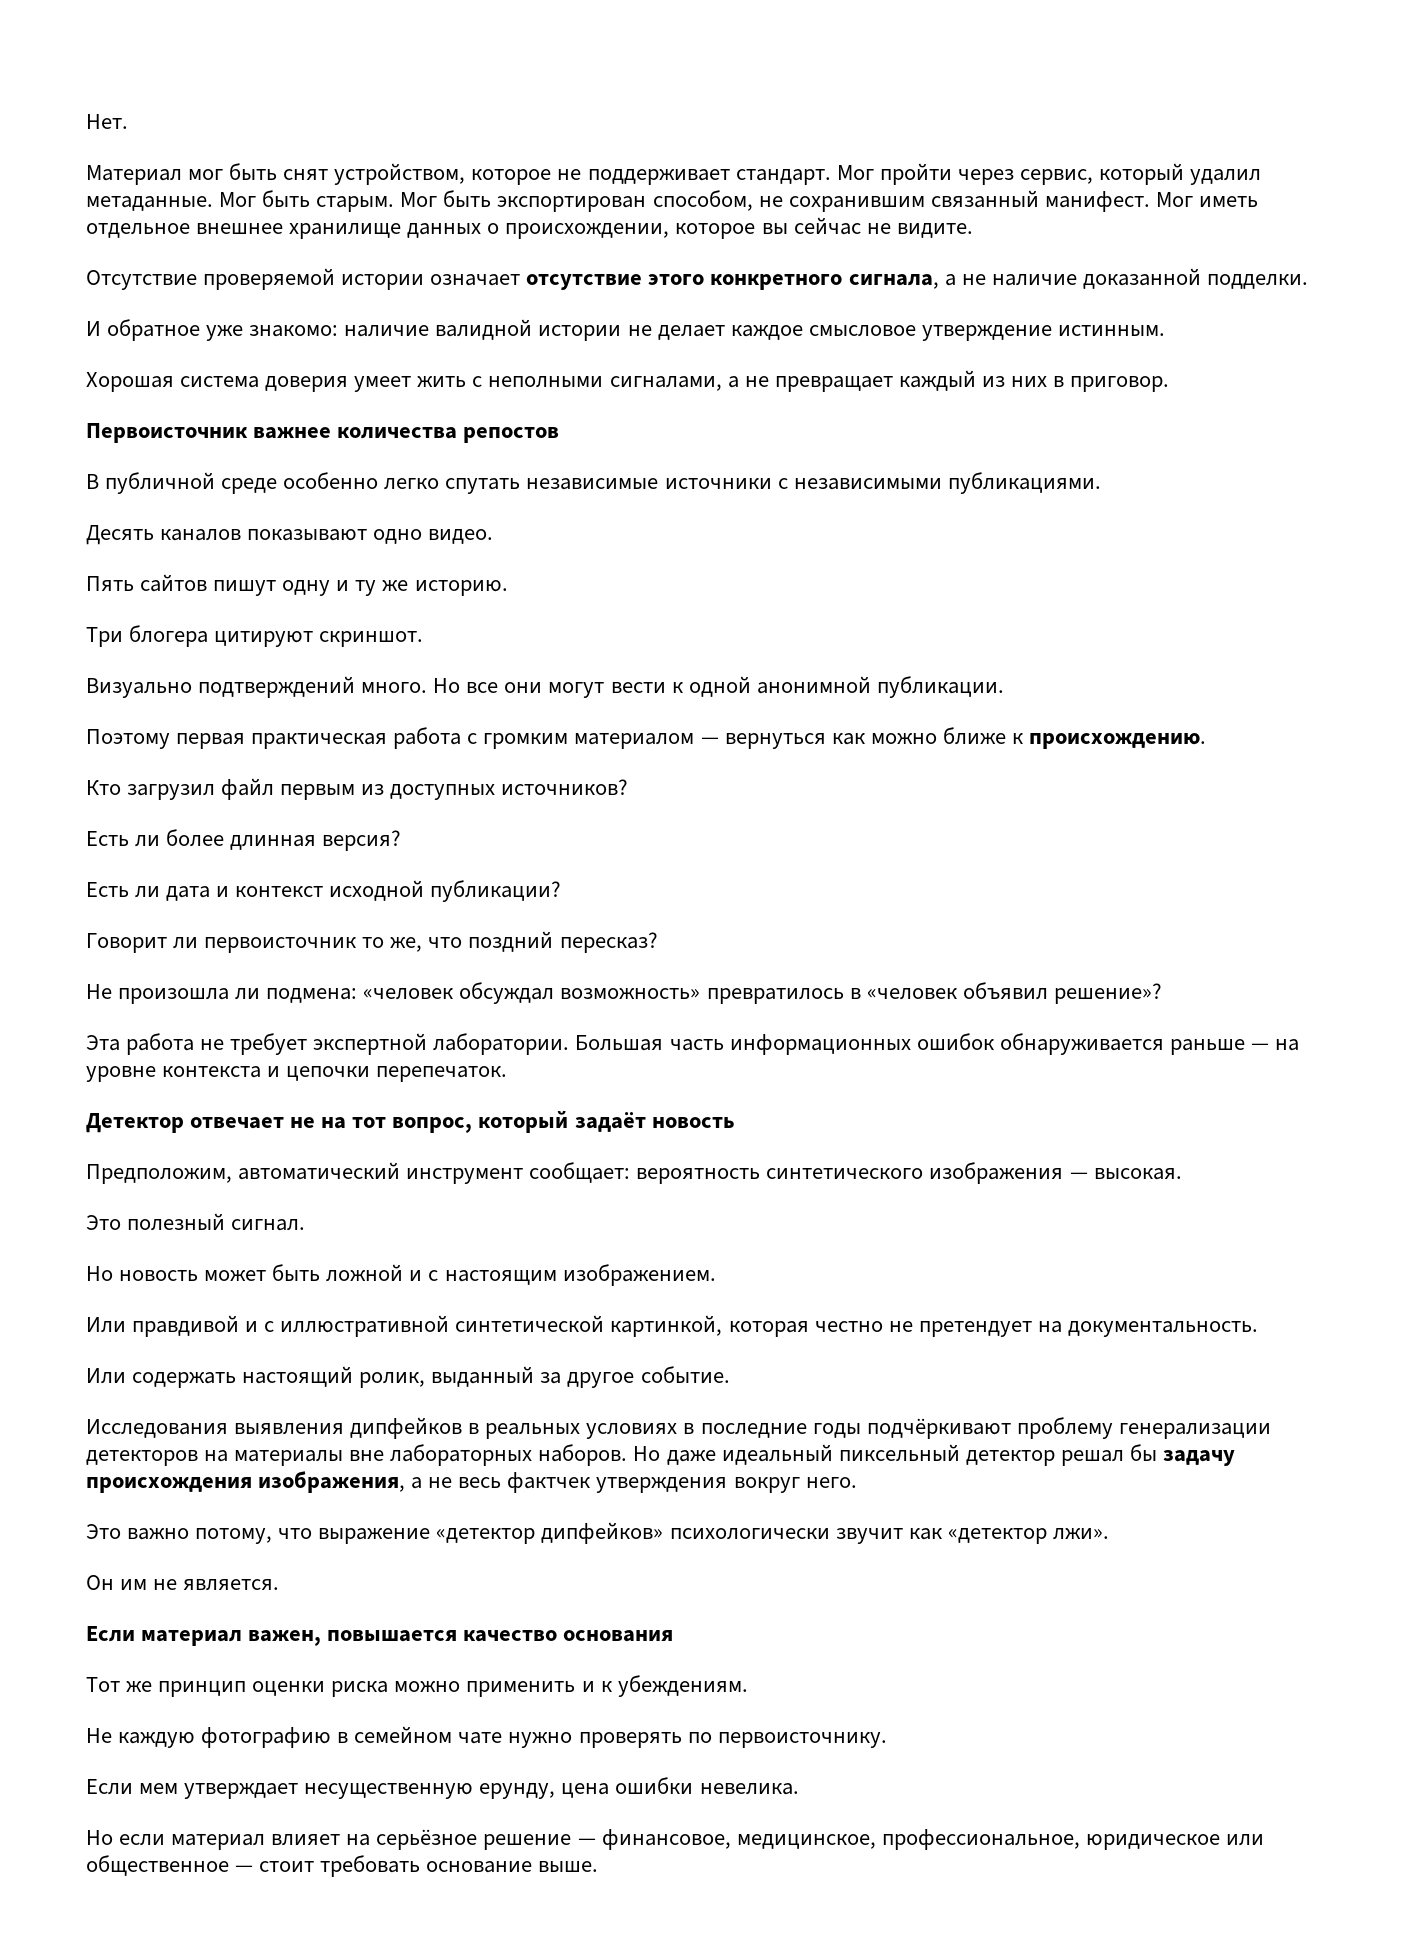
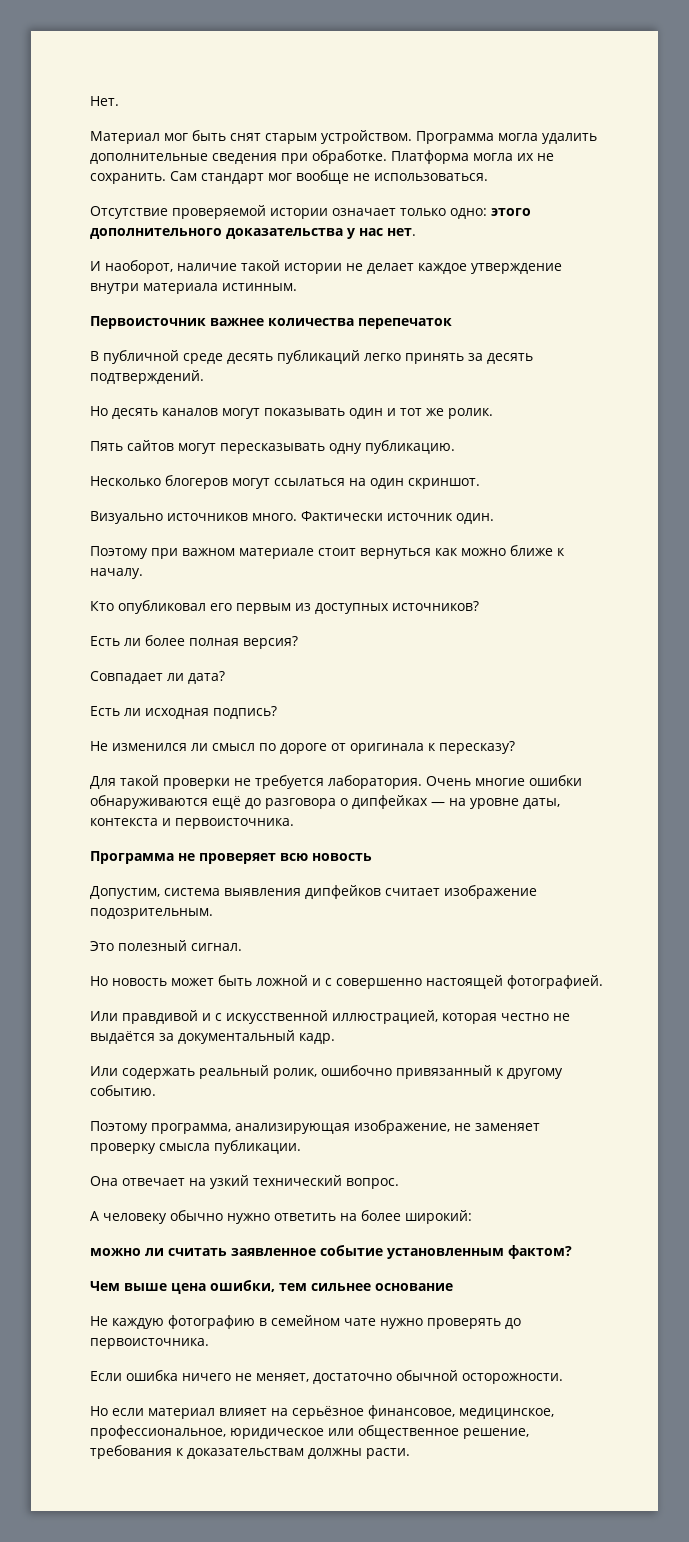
- Материал мог быть снят устройством, которое не поддерживает стандарт. Мог пройти через сервис, который удалил метаданные. Мог быть старым. Мог быть экспортирован способом, не сохранившим связанный манифест. Мог иметь отдельное внешнее хранилище данных о происхождении, которое вы сейчас не видите.
- Отсутствие проверяемой истории означает отсутствие этого конкретного сигнала, а не наличие доказанной подделки.
- И обратное уже знакомо: наличие валидной истории не делает каждое смысловое утверждение истинным.
- Хорошая система доверия умеет жить с неполными сигналами, а не превращает каждый из них в приговор.
+ Материал мог быть снят старым устройством. Программа могла удалить дополнительные сведения при обработке. Платформа могла их не сохранить. Сам стандарт мог вообще не использоваться.
+ Отсутствие проверяемой истории означает только одно: этого дополнительного доказательства у нас нет.
+ И наоборот, наличие такой истории не делает каждое утверждение внутри материала истинным.
- Первоисточник важнее количества репостов
+ Первоисточник важнее количества перепечаток
- В публичной среде особенно легко спутать независимые источники с независимыми публикациями.
- Десять каналов показывают одно видео.
- Пять сайтов пишут одну и ту же историю.
- Три блогера цитируют скриншот.
- Визуально подтверждений много. Но все они могут вести к одной анонимной публикации.
- Поэтому первая практическая работа с громким материалом — вернуться как можно ближе к происхождению.
+ В публичной среде десять публикаций легко принять за десять подтверждений.
+ Но десять каналов могут показывать один и тот же ролик.
+ Пять сайтов могут пересказывать одну публикацию.
+ Несколько блогеров могут ссылаться на один скриншот.
+ Визуально источников много. Фактически источник один.
+ Поэтому при важном материале стоит вернуться как можно ближе к началу.
- Кто загрузил файл первым из доступных источников?
+ Кто опубликовал его первым из доступных источников?
- Есть ли более длинная версия?
+ Есть ли более полная версия?
- Есть ли дата и контекст исходной публикации?
- Говорит ли первоисточник то же, что поздний пересказ?
- Не произошла ли подмена: «человек обсуждал возможность» превратилось в «человек объявил решение»?
- Эта работа не требует экспертной лаборатории. Большая часть информационных ошибок обнаруживается раньше — на уровне контекста и цепочки перепечаток.
- Детектор отвечает не на тот вопрос, который задаёт новость
- Предположим, автоматический инструмент сообщает: вероятность синтетического изображения — высокая.
+ Совпадает ли дата?
+ Есть ли исходная подпись?
+ Не изменился ли смысл по дороге от оригинала к пересказу?
+ Для такой проверки не требуется лаборатория. Очень многие ошибки обнаруживаются ещё до разговора о дипфейках — на уровне даты, контекста и первоисточника.
+ Программа не проверяет всю новость
+ Допустим, система выявления дипфейков считает изображение подозрительным.
- Но новость может быть ложной и с настоящим изображением.
+ Но новость может быть ложной и с совершенно настоящей фотографией.
- Или правдивой и с иллюстративной синтетической картинкой, которая честно не претендует на документальность.
- Или содержать настоящий ролик, выданный за другое событие.
- Исследования выявления дипфейков в реальных условиях в последние годы подчёркивают проблему генерализации детекторов на материалы вне лабораторных наборов. Но даже идеальный пиксельный детектор решал бы задачу происхождения изображения, а не весь фактчек утверждения вокруг него.
- Это важно потому, что выражение «детектор дипфейков» психологически звучит как «детектор лжи».
- Он им не является.
- Если материал важен, повышается качество основания
- Тот же принцип оценки риска можно применить и к убеждениям.
+ Или правдивой и с искусственной иллюстрацией, которая честно не выдаётся за документальный кадр.
+ Или содержать реальный ролик, ошибочно привязанный к другому событию.
+ Поэтому программа, анализирующая изображение, не заменяет проверку смысла публикации.
+ Она отвечает на узкий технический вопрос.
+ А человеку обычно нужно ответить на более широкий:
+ можно ли считать заявленное событие установленным фактом?
+ Чем выше цена ошибки, тем сильнее основание
- Не каждую фотографию в семейном чате нужно проверять по первоисточнику.
- Если мем утверждает несущественную ерунду, цена ошибки невелика.
+ Не каждую фотографию в семейном чате нужно проверять до первоисточника.
+ Если ошибка ничего не меняет, достаточно обычной осторожности.
- Но если материал влияет на серьёзное решение — финансовое, медицинское, профессиональное, юридическое или общественное — стоит требовать основание выше.
+ Но если материал влияет на серьёзное финансовое, медицинское, профессиональное, юридическое или общественное решение, требования к доказательствам должны расти.

